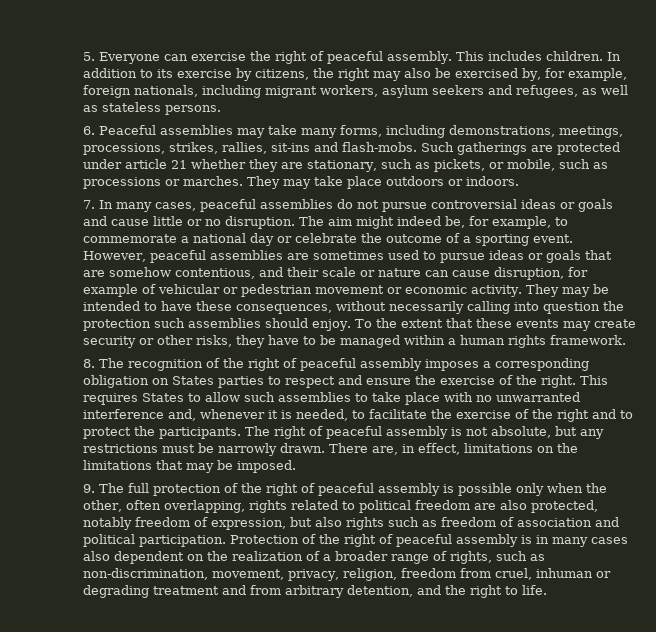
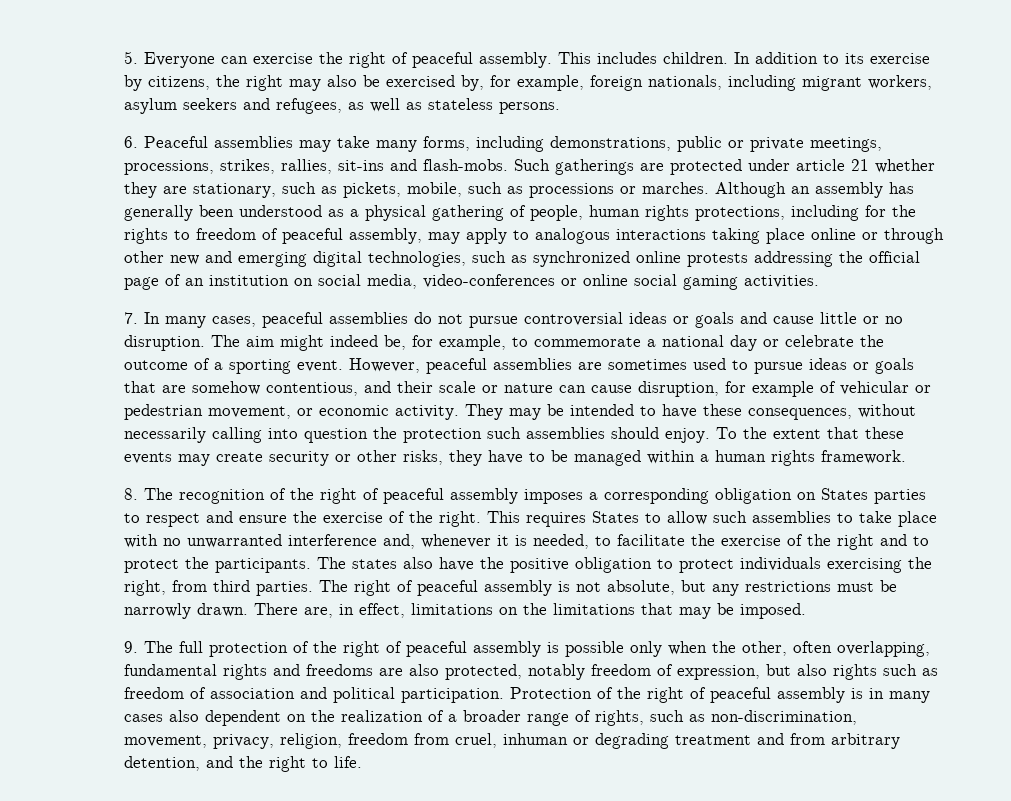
- 6. Peaceful assemblies may take many forms, including demonstrations, meetings, processions, strikes, rallies, sit-ins and flash-mobs.
+ 6. Peaceful assemblies may take many forms, including demonstrations, public or private meetings, processions, strikes, rallies, sit-ins and flash-mobs.
- Such gatherings are protected under article 21 whether they are stationary, such as pickets, or mobile, such as processions or marches.
+ Such gatherings are protected under article 21 whether they are stationary, such as pickets, mobile, such as processions or marches.
- They may take place outdoors or indoors.
+ Although an assembly has generally been understood as a physical gathering of people, human rights protections, including for the rights to freedom of peaceful assembly, may apply to analogous interactions taking place online or through other new and emerging digital technologies, such as synchronized online protests addressing the official page of an institution on social media, video-conferences or online social gaming activities.
- However, peaceful assemblies are sometimes used to pursue ideas or goals that are somehow contentious, and their scale or nature can cause disruption, for example of vehicular or pedestrian movement or economic activity.
+ However, peaceful assemblies are sometimes used to pursue ideas or goals that are somehow contentious, and their scale or nature can cause disruption, for example of vehicular or pedestrian movement, or economic activity.
- The right of peaceful assembly is not absolute, but any restrictions must be narrowly drawn.
+ The states also have the positive obligation to protect individuals exercising the right, from third parties. The right of peaceful assembly is not absolute, but any restrictions must be narrowly drawn.
- 9. The full protection of the right of peaceful assembly is possible only when the other, often overlapping, rights related to political freedom are also protected, notably freedom of expression, but also rights such as freedom of association and political participation.
+ 9. The full protection of the right of peaceful assembly is possible only when the other, often overlapping, fundamental rights and freedoms are also protected, notably freedom of expression, but also rights such as freedom of association and political participation.

